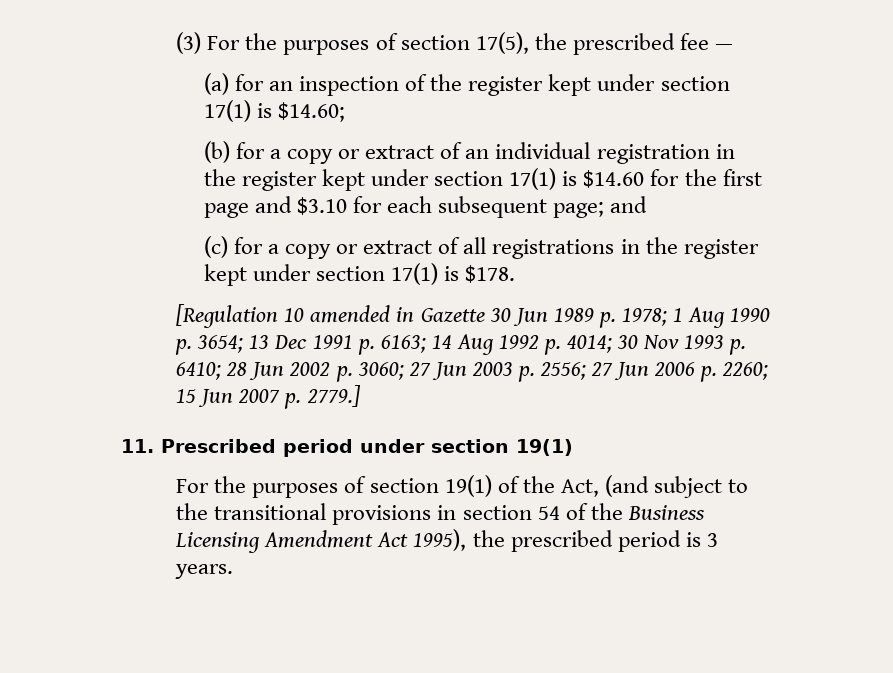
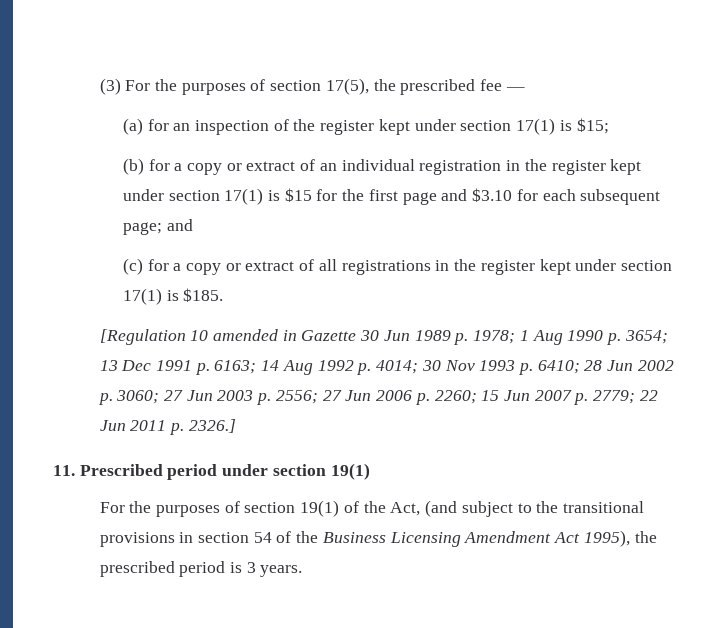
- (a) for an inspection of the register kept under section 17(1) is $14.60;
+ (a) for an inspection of the register kept under section 17(1) is $15;
- (b) for a copy or extract of an individual registration in the register kept under section 17(1) is $14.60 for the first page and $3.10 for each subsequent page; and
+ (b) for a copy or extract of an individual registration in the register kept under section 17(1) is $15 for the first page and $3.10 for each subsequent page; and
- (c) for a copy or extract of all registrations in the register kept under section 17(1) is $178.
+ (c) for a copy or extract of all registrations in the register kept under section 17(1) is $185.
- [Regulation 10 amended in Gazette 30 Jun 1989 p. 1978; 1 Aug 1990 p. 3654; 13 Dec 1991 p. 6163; 14 Aug 1992 p. 4014; 30 Nov 1993 p. 6410; 28 Jun 2002 p. 3060; 27 Jun 2003 p. 2556; 27 Jun 2006 p. 2260; 15 Jun 2007 p. 2779.]
+ [Regulation 10 amended in Gazette 30 Jun 1989 p. 1978; 1 Aug 1990 p. 3654; 13 Dec 1991 p. 6163; 14 Aug 1992 p. 4014; 30 Nov 1993 p. 6410; 28 Jun 2002 p. 3060; 27 Jun 2003 p. 2556; 27 Jun 2006 p. 2260; 15 Jun 2007 p. 2779; 22 Jun 2011 p. 2326.]

